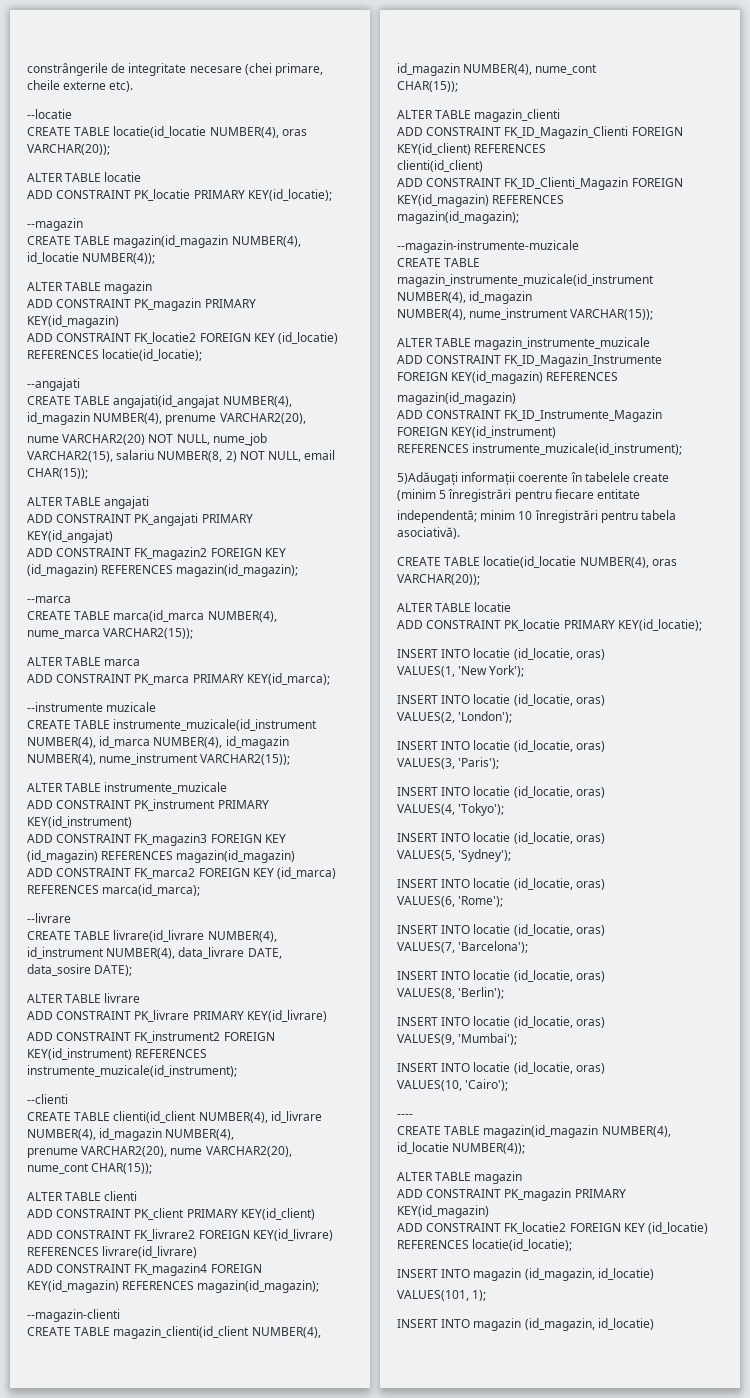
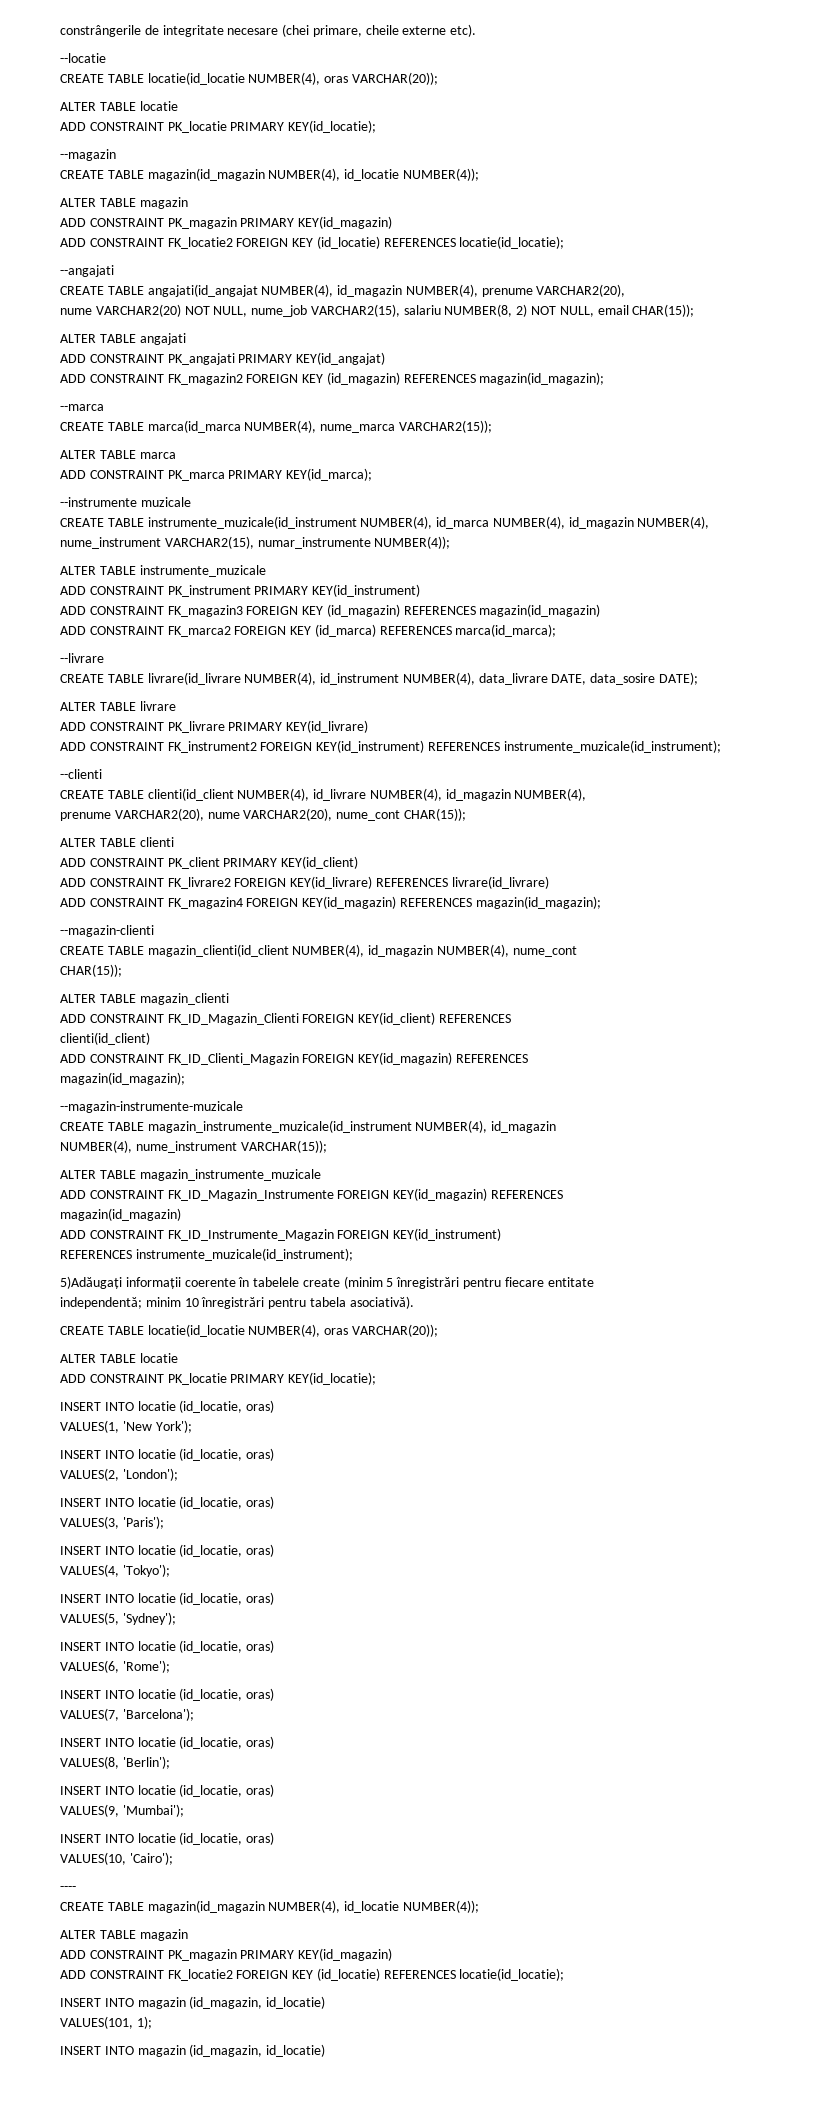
- CREATE TABLE instrumente_muzicale(id_instrument NUMBER(4), id_marca NUMBER(4), id_magazin NUMBER(4), nume_instrument VARCHAR2(15));
+ CREATE TABLE instrumente_muzicale(id_instrument NUMBER(4), id_marca NUMBER(4), id_magazin NUMBER(4), nume_instrument VARCHAR2(15), numar_instrumente NUMBER(4));

